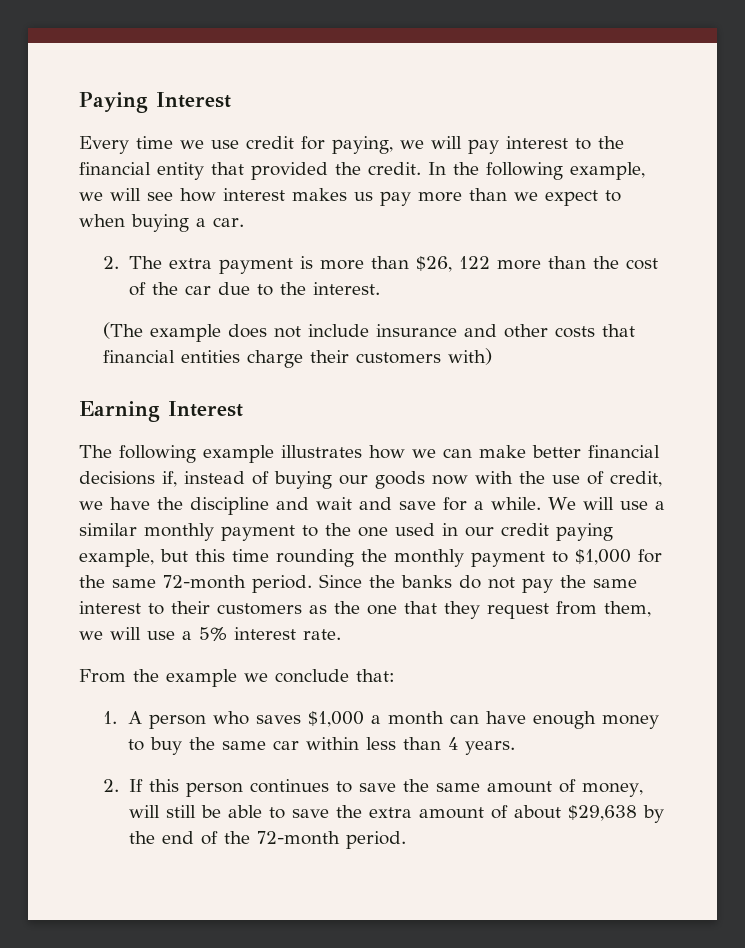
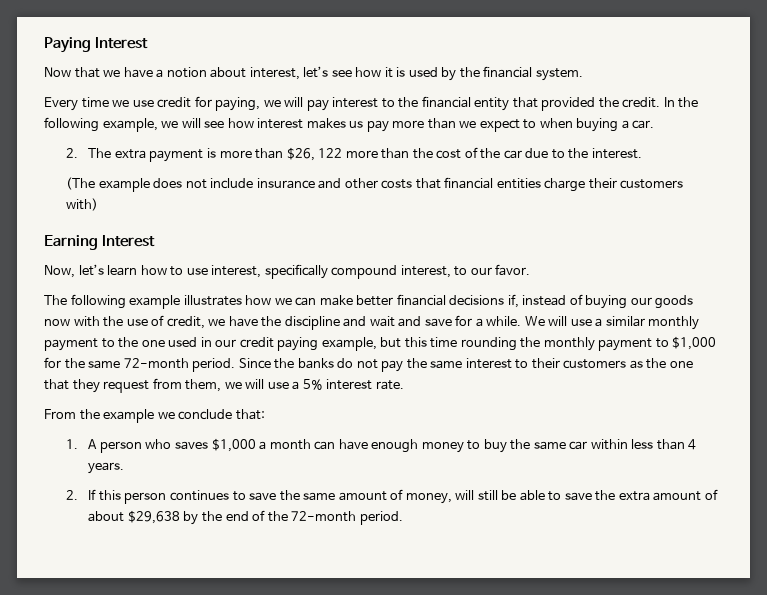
+ Now that we have a notion about interest, let’s see how it is used by the financial system.
+ Now, let’s learn how to use interest, specifically compound interest, to our favor.

